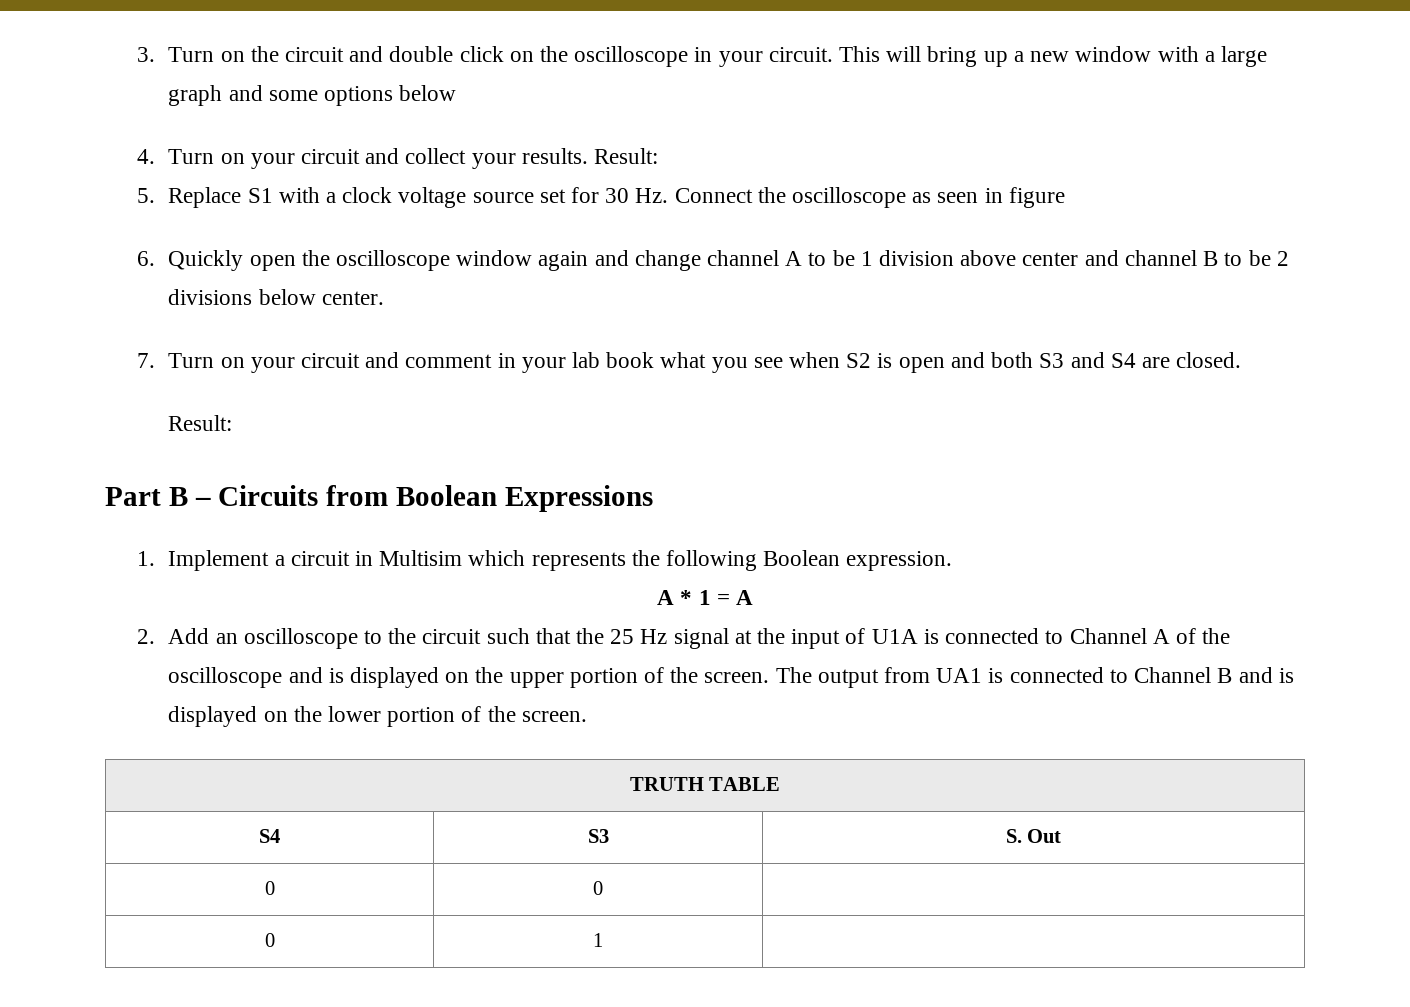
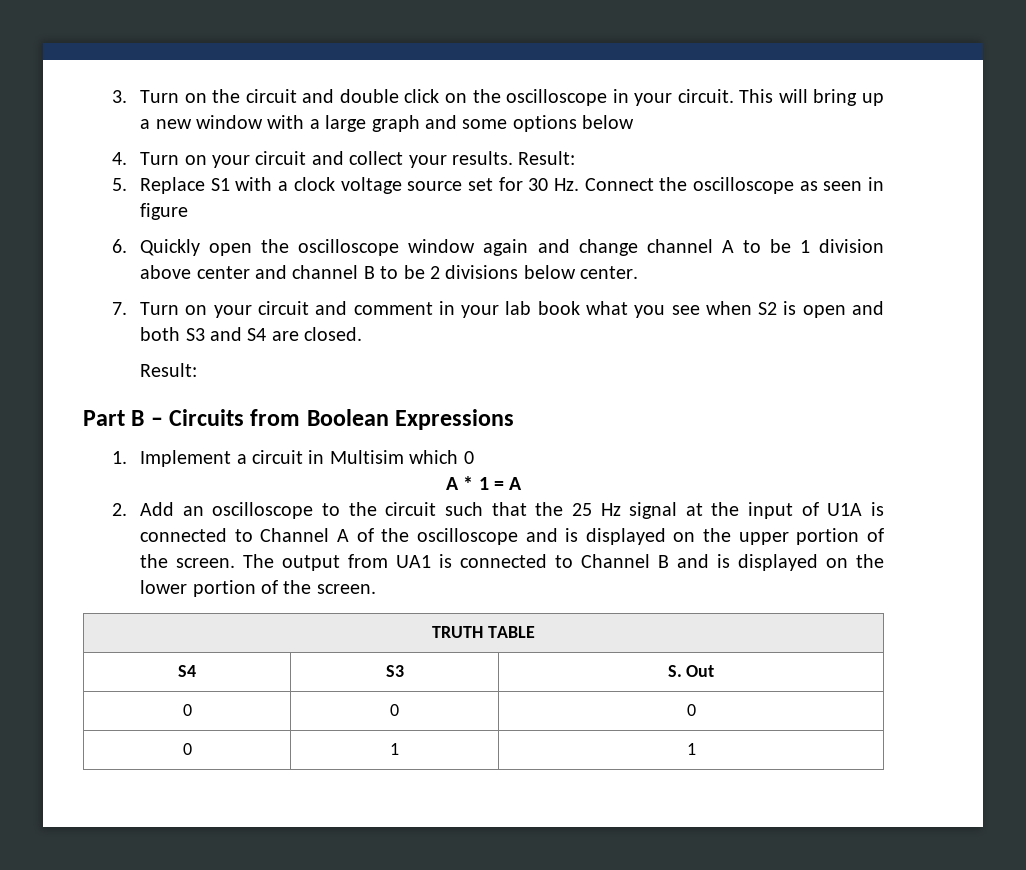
- 1. Implement a circuit in Multisim which represents the following Boolean expression.
+ 1. Implement a circuit in Multisim which 0
- 0 | 0 |
+ 0 | 0 | 0
- 0 | 1 |
+ 0 | 1 | 1

